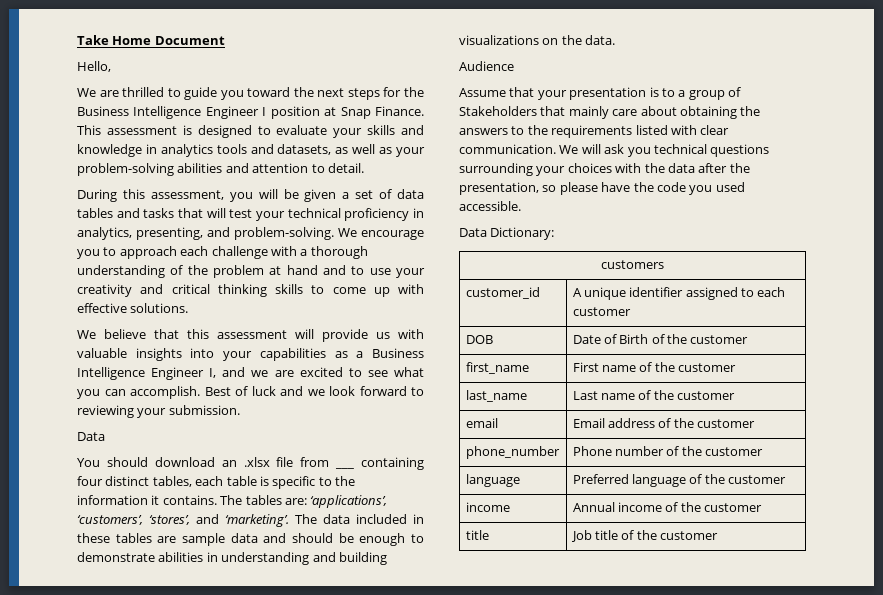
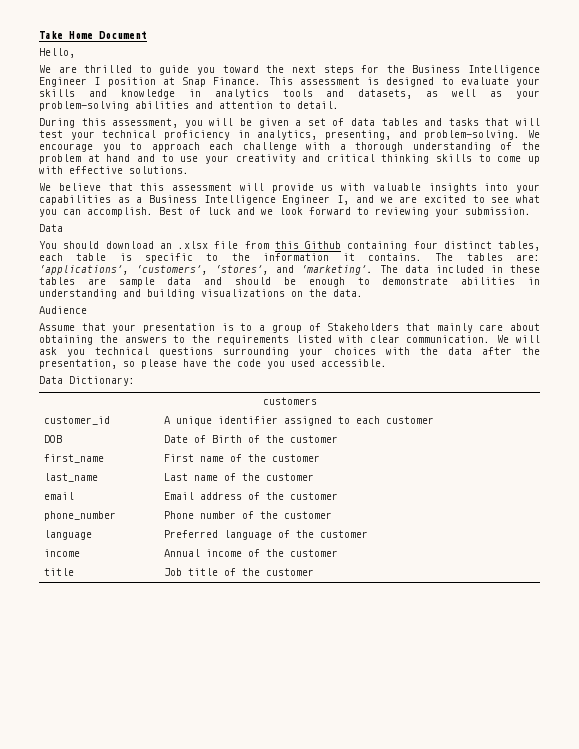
- You should download an .xlsx file from ___ containing four distinct tables, each table is specific to the information it contains.
+ You should download an .xlsx file from this Github containing four distinct tables, each table is specific to the information it contains.

